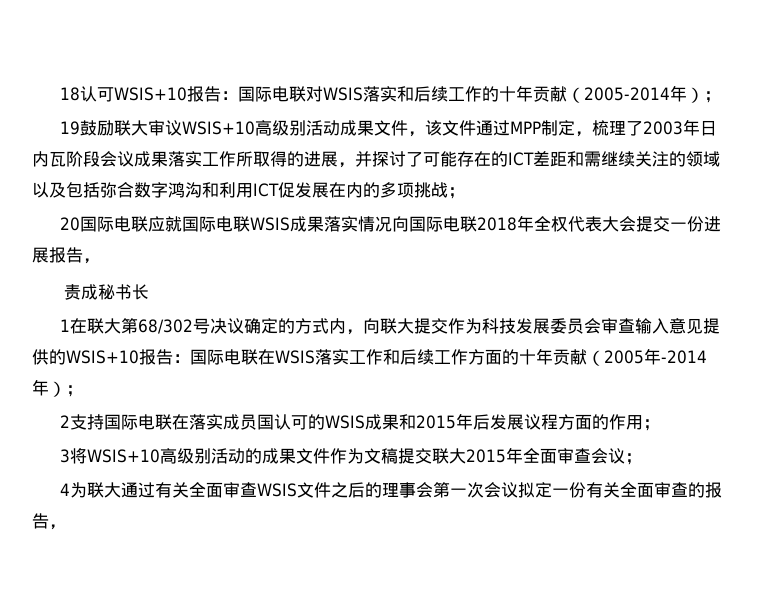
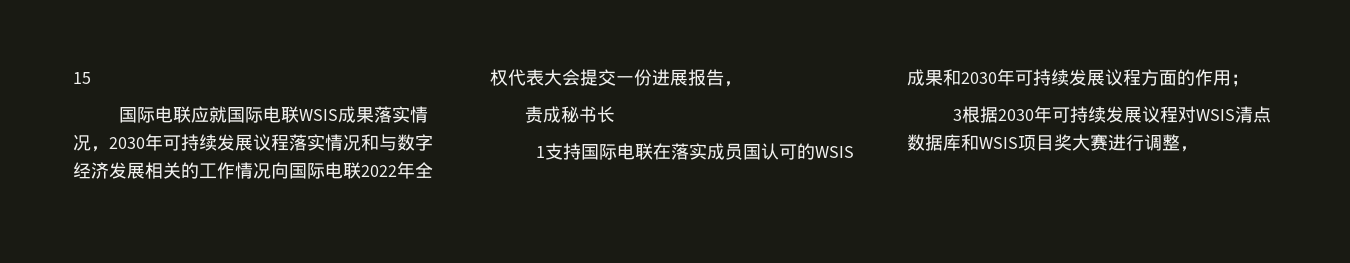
- 18认可WSIS+10报告：国际电联对WSIS落实和后续工作的十年贡献（2005-2014年）；
- 19鼓励联大审议WSIS+10高级别活动成果文件，该文件通过MPP制定，梳理了2003年日内瓦阶段会议成果落实工作所取得的进展，并探讨了可能存在的ICT差距和需继续关注的领域以及包括弥合数字鸿沟和利用ICT促发展在内的多项挑战；
- 20国际电联应就国际电联WSIS成果落实情况向国际电联2018年全权代表大会提交一份进展报告，
+ 15
+ 国际电联应就国际电联WSIS成果落实情况，2030年可持续发展议程落实情况和与数字经济发展相关的工作情况向国际电联2022年全权代表大会提交一份进展报告，
- 1在联大第68/302号决议确定的方式内，向联大提交作为科技发展委员会审查输入意见提供的WSIS+10报告：国际电联在WSIS落实工作和后续工作方面的十年贡献（2005年-2014年）；
- 2支持国际电联在落实成员国认可的WSIS成果和2015年后发展议程方面的作用；
+ 1支持国际电联在落实成员国认可的WSIS成果和2030年可持续发展议程方面的作用；
- 3将WSIS+10高级别活动的成果文件作为文稿提交联大2015年全面审查会议；
- 4为联大通过有关全面审查WSIS文件之后的理事会第一次会议拟定一份有关全面审查的报告，
+ 3根据2030年可持续发展议程对WSIS清点数据库和WSIS项目奖大赛进行调整，

